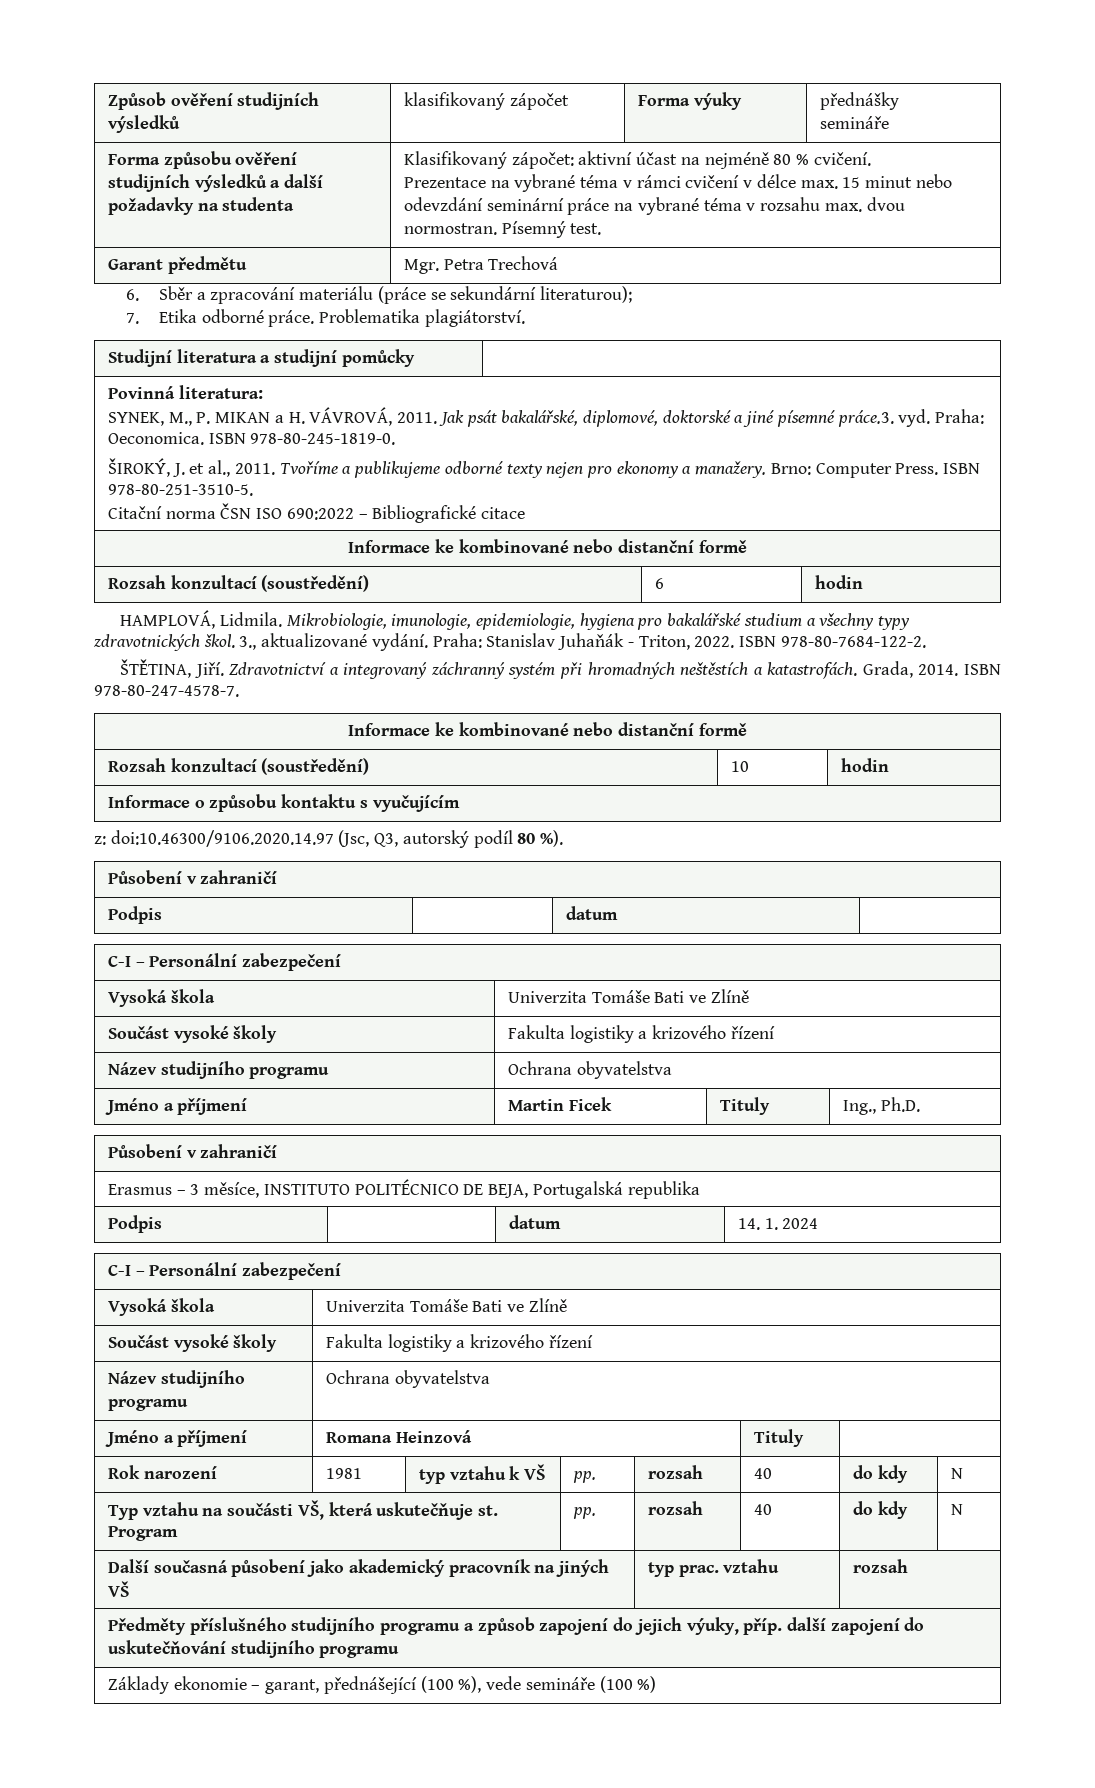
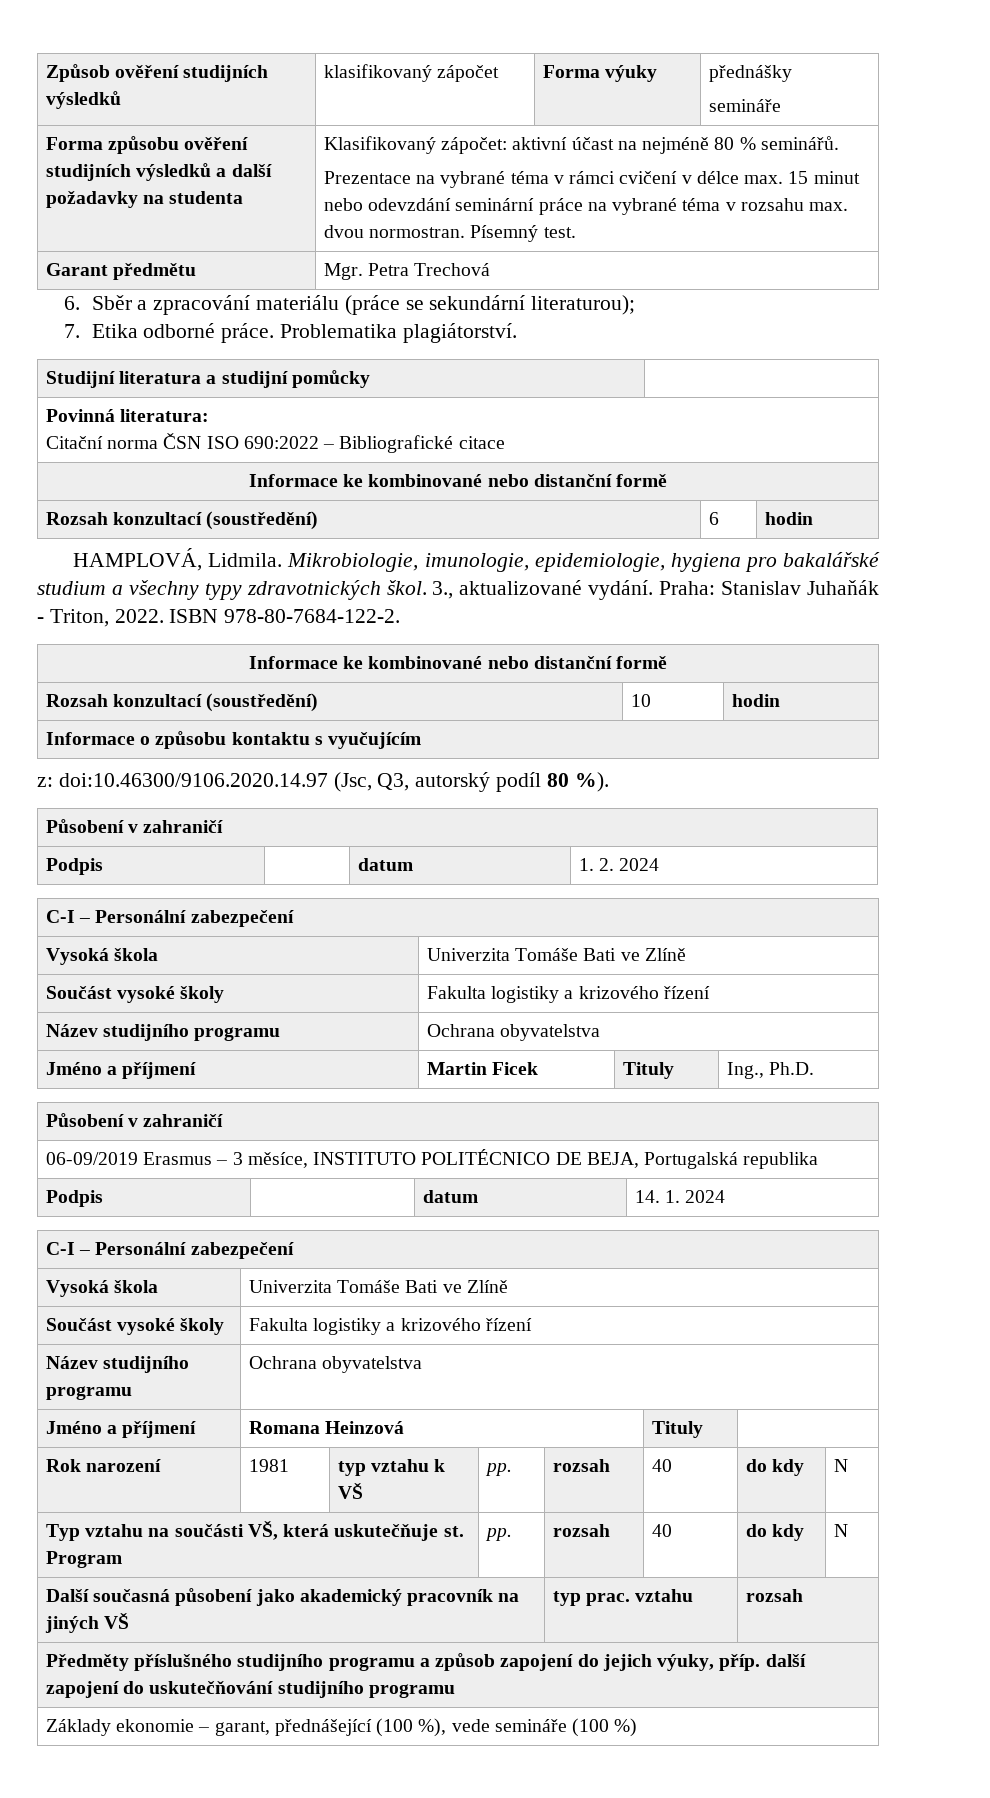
- Klasifikovaný zápočet: aktivní účast na nejméně 80 % cvičení.
+ Klasifikovaný zápočet: aktivní účast na nejméně 80 % seminářů.
- SYNEK, M., P. MIKAN a H. VÁVROVÁ, 2011. Jak psát bakalářské, diplomové, doktorské a jiné písemné práce.3. vyd. Praha: Oeconomica. ISBN 978-80-245-1819-0.
- ŠIROKÝ, J. et al., 2011. Tvoříme a publikujeme odborné texty nejen pro ekonomy a manažery. Brno: Computer Press. ISBN 978-80-251-3510-5.
- ŠTĚTINA, Jiří. Zdravotnictví a integrovaný záchranný systém při hromadných neštěstích a katastrofách. Grada, 2014. ISBN 978-80-247-4578-7.
  z: doi:10.46300/9106.2020.14.97 (Jsc, Q3, autorský podíl 80 %).
  Působení v zahraničí
- Podpis | | datum |
+ Podpis | | datum | 1. 2. 2024
- Erasmus – 3 měsíce, INSTITUTO POLITÉCNICO DE BEJA, Portugalská republika
+ 06-09/2019 Erasmus – 3 měsíce, INSTITUTO POLITÉCNICO DE BEJA, Portugalská republika

